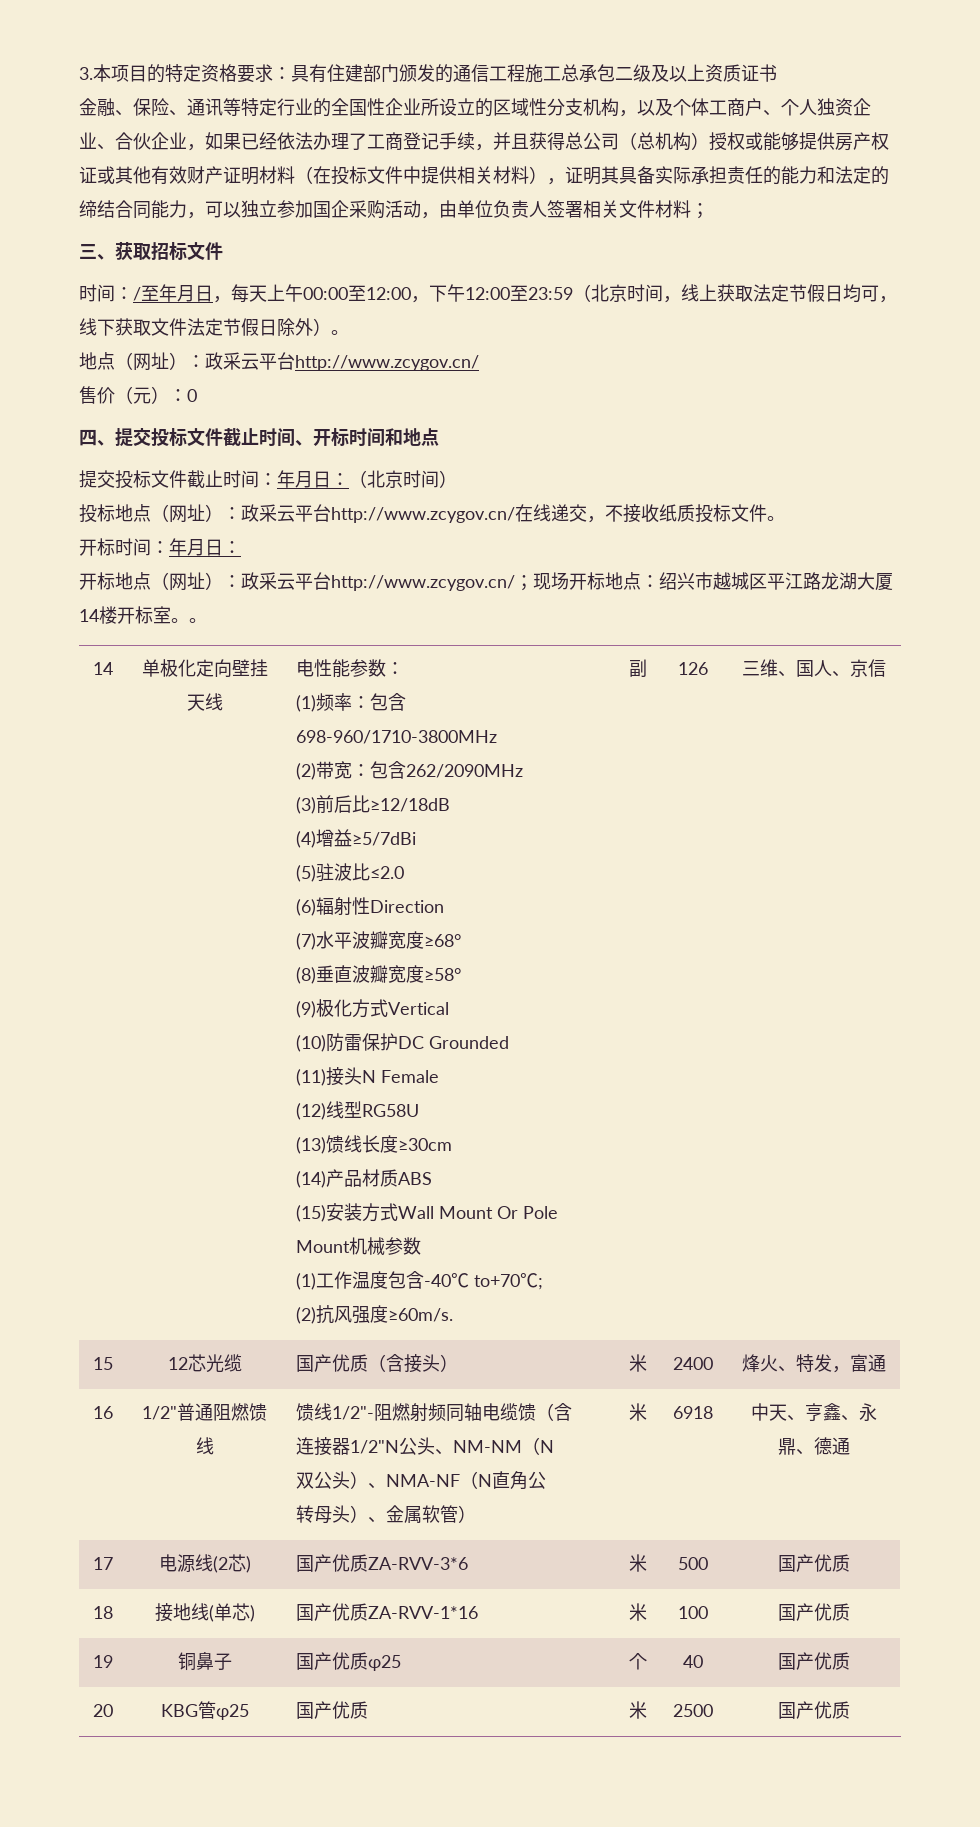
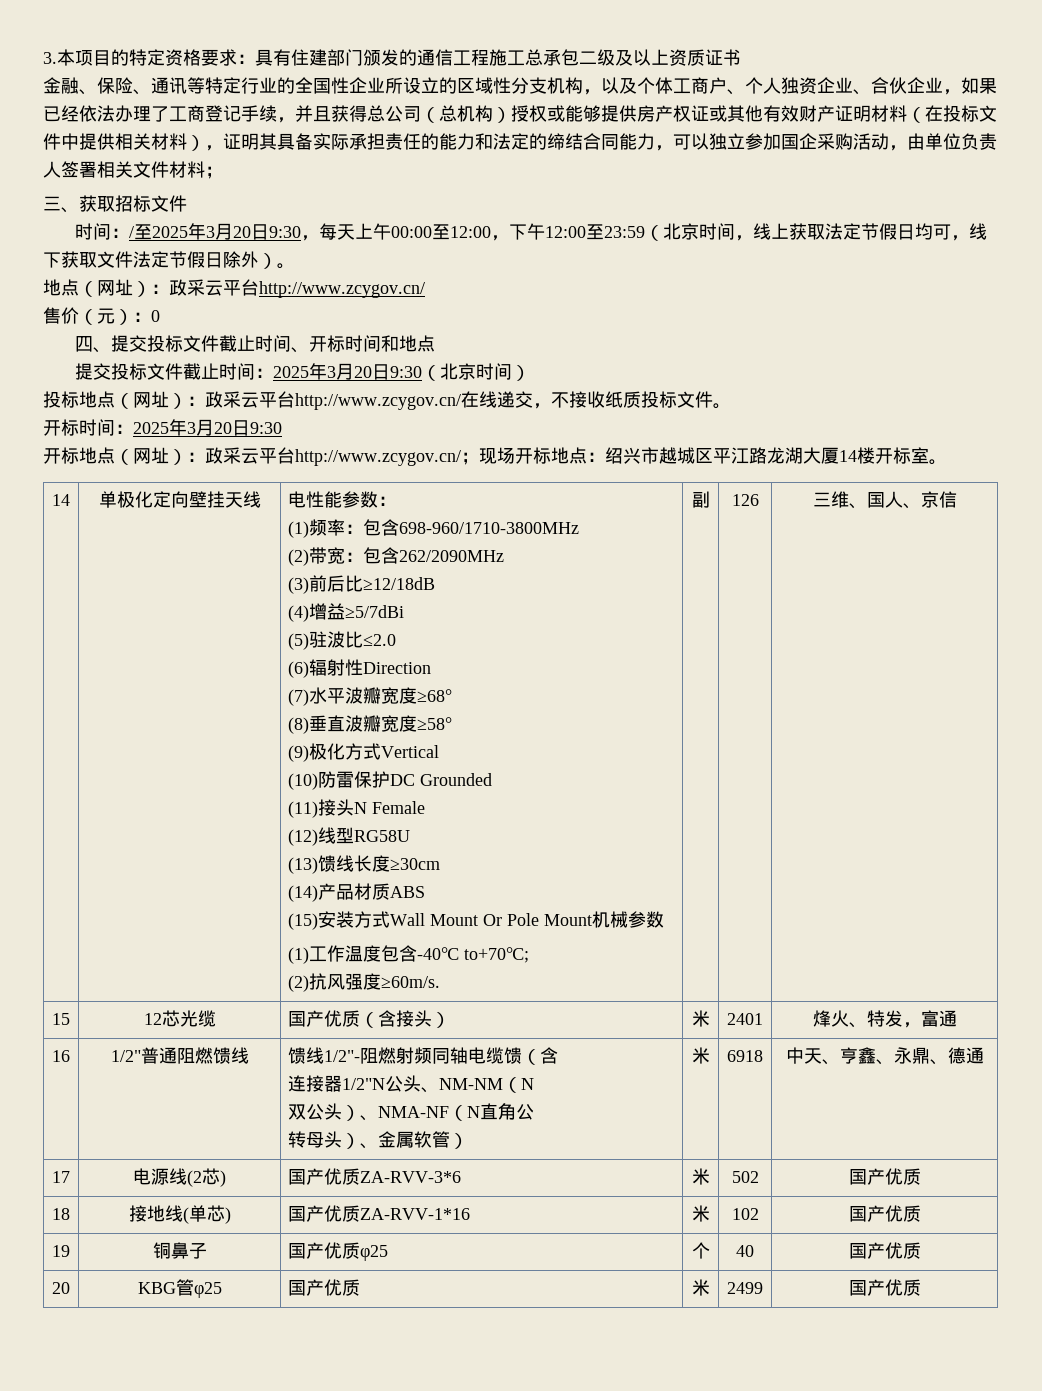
- 时间：/至年月日，每天上午00:00至12:00，下午12:00至23:59（北京时间，线上获取法定节假日均可，线下获取文件法定节假日除外）。
+ 时间：/至2025年3月20日9:30，每天上午00:00至12:00，下午12:00至23:59（北京时间，线上获取法定节假日均可，线下获取文件法定节假日除外）。
- 提交投标文件截止时间：年月日：（北京时间）
+ 提交投标文件截止时间：2025年3月20日9:30（北京时间）
- 开标时间：年月日：
+ 开标时间：2025年3月20日9:30
- 开标地点（网址）：政采云平台http://www.zcygov.cn/；现场开标地点：绍兴市越城区平江路龙湖大厦14楼开标室。。
+ 开标地点（网址）：政采云平台http://www.zcygov.cn/；现场开标地点：绍兴市越城区平江路龙湖大厦14楼开标室。
- 15 | 12芯光缆 | 国产优质（含接头） | 米 | 2400 | 烽火、特发，富通
+ 15 | 12芯光缆 | 国产优质（含接头） | 米 | 2401 | 烽火、特发，富通
- 17 | 电源线(2芯) | 国产优质ZA-RVV-3*6 | 米 | 500 | 国产优质
+ 17 | 电源线(2芯) | 国产优质ZA-RVV-3*6 | 米 | 502 | 国产优质
- 18 | 接地线(单芯) | 国产优质ZA-RVV-1*16 | 米 | 100 | 国产优质
+ 18 | 接地线(单芯) | 国产优质ZA-RVV-1*16 | 米 | 102 | 国产优质
- 20 | KBG管φ25 | 国产优质 | 米 | 2500 | 国产优质
+ 20 | KBG管φ25 | 国产优质 | 米 | 2499 | 国产优质

